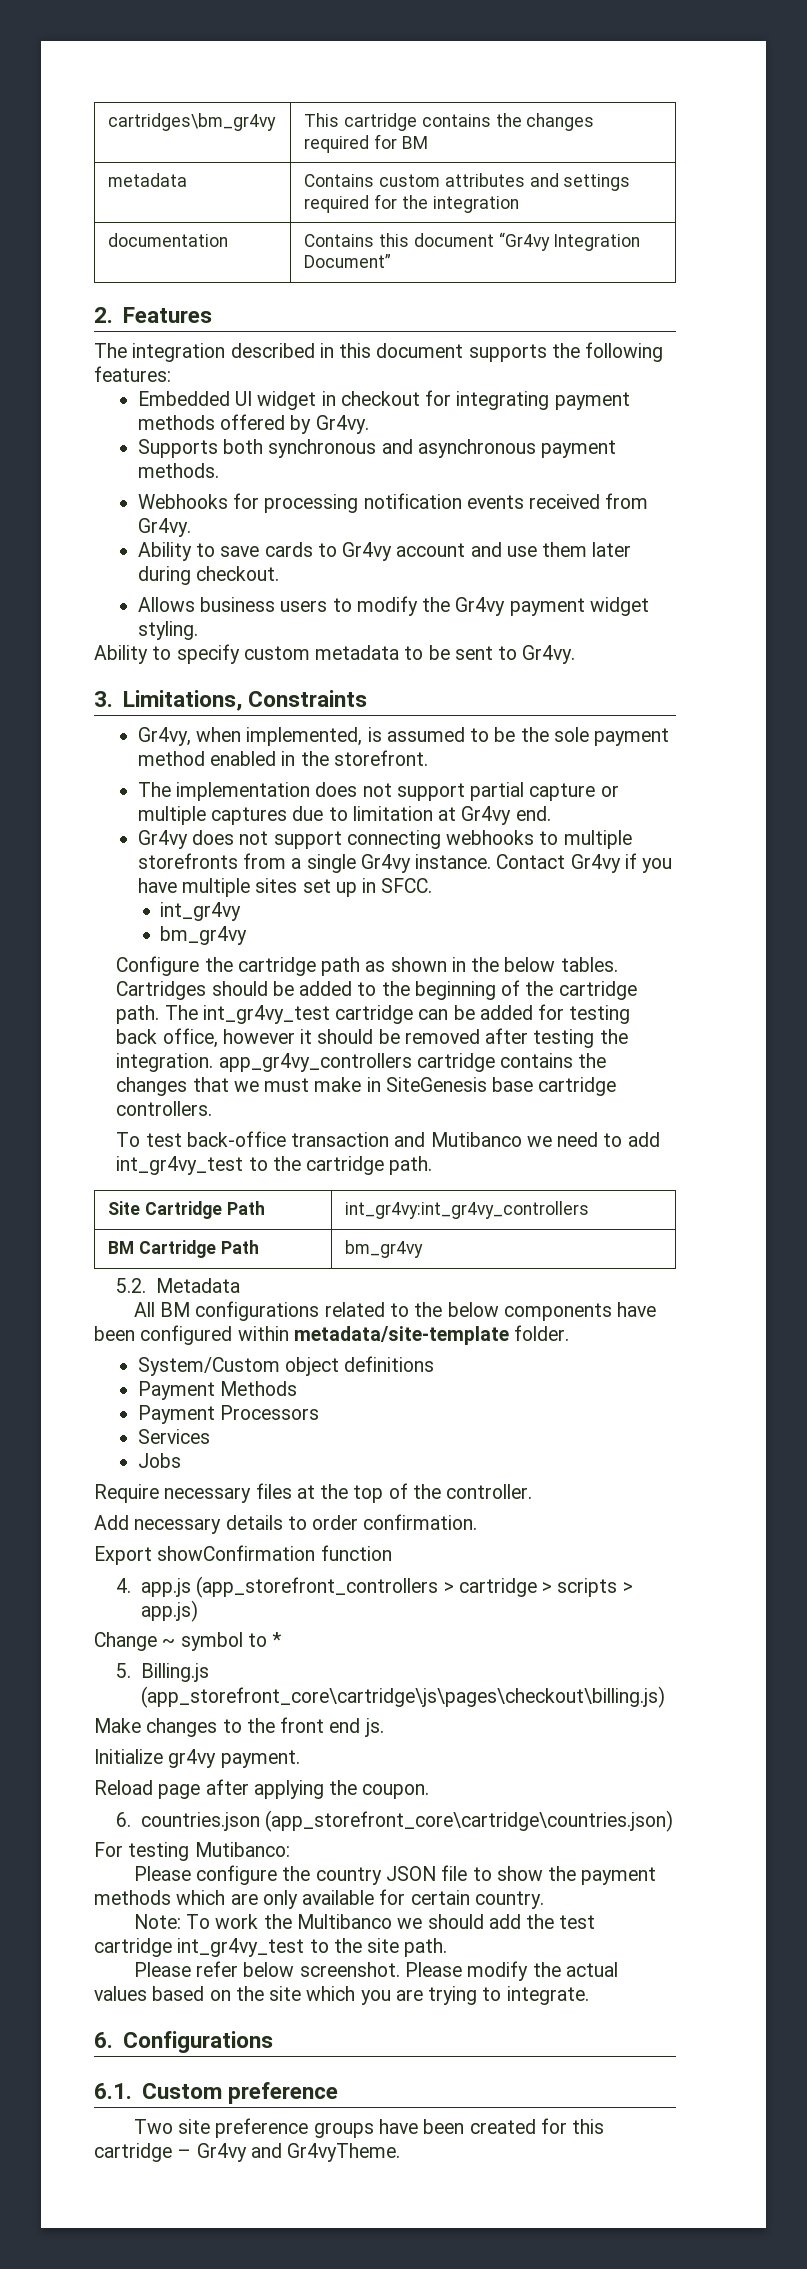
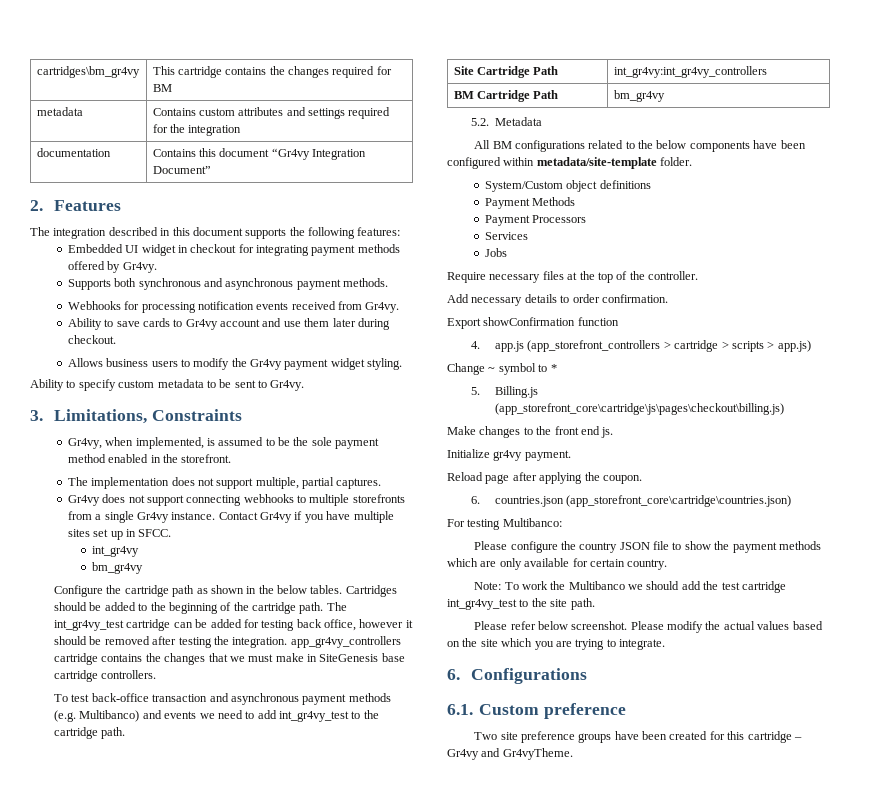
- The implementation does not support partial capture or multiple captures due to limitation at Gr4vy end.
+ The implementation does not support multiple, partial captures.
- To test back-office transaction and Mutibanco we need to add int_gr4vy_test to the cartridge path.
+ To test back-office transaction and asynchronous payment methods (e.g. Multibanco) and events we need to add int_gr4vy_test to the cartridge path.
- For testing Mutibanco:
+ For testing Multibanco:

